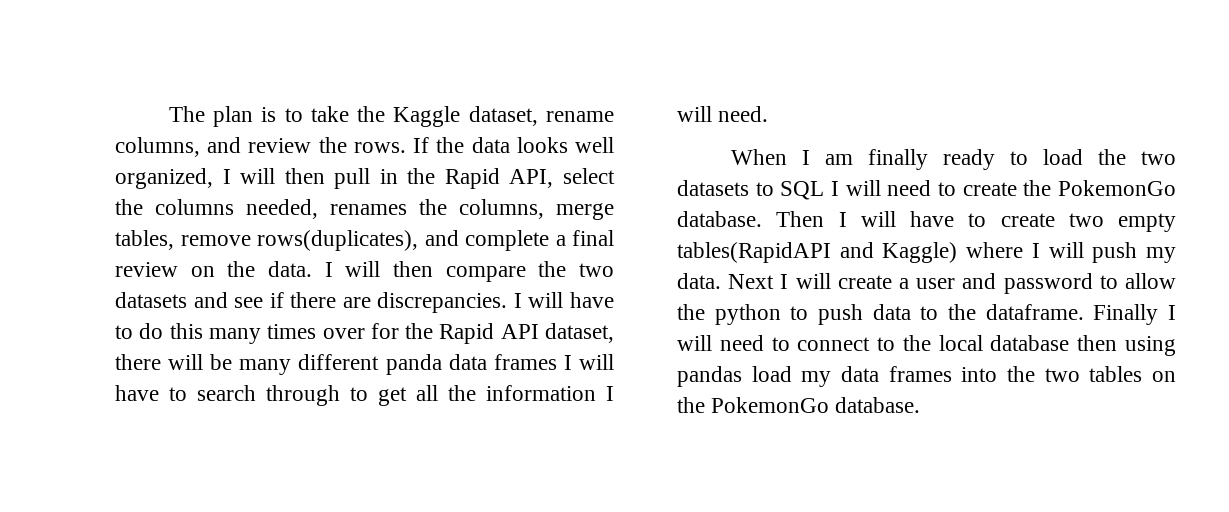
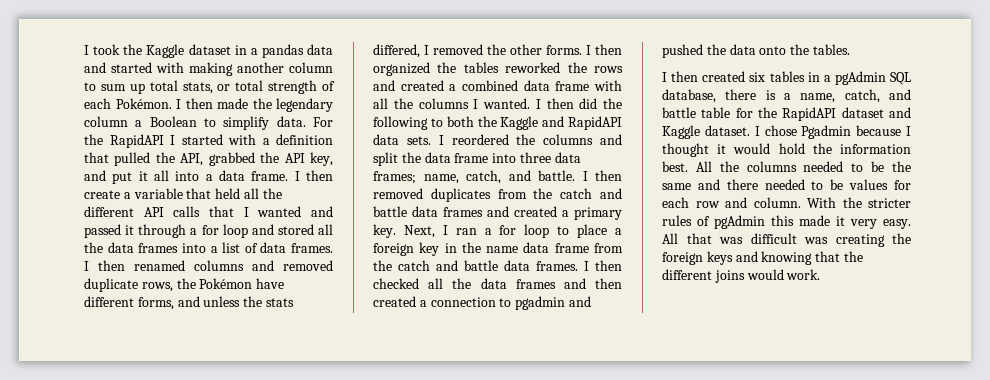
- The plan is to take the Kaggle dataset, rename columns, and review the rows. If the data looks well organized, I will then pull in the Rapid API, select the columns needed, renames the columns, merge tables, remove rows(duplicates), and complete a final review on the data. I will then compare the two datasets and see if there are discrepancies. I will have to do this many times over for the Rapid API dataset, there will be many different panda data frames I will have to search through to get all the information I will need.
- When I am finally ready to load the two datasets to SQL I will need to create the PokemonGo database. Then I will have to create two empty tables(RapidAPI and Kaggle) where I will push my data. Next I will create a user and password to allow the python to push data to the dataframe. Finally I will need to connect to the local database then using pandas load my data frames into the two tables on the PokemonGo database.
+ I took the Kaggle dataset in a pandas data and started with making another column to sum up total stats, or total strength of each Pokémon. I then made the legendary column a Boolean to simplify data. For the RapidAPI I started with a definition that pulled the API, grabbed the API key, and put it all into a data frame. I then create a variable that held all the different API calls that I wanted and passed it through a for loop and stored all the data frames into a list of data frames. I then renamed columns and removed duplicate rows, the Pokémon have different forms, and unless the stats differed, I removed the other forms. I then organized the tables reworked the rows and created a combined data frame with all the columns I wanted. I then did the following to both the Kaggle and RapidAPI data sets. I reordered the columns and split the data frame into three data frames; name, catch, and battle. I then removed duplicates from the catch and battle data frames and created a primary key. Next, I ran a for loop to place a foreign key in the name data frame from the catch and battle data frames. I then checked all the data frames and then created a connection to pgadmin and pushed the data onto the tables.
+ I then created six tables in a pgAdmin SQL database, there is a name, catch, and battle table for the RapidAPI dataset and Kaggle dataset. I chose Pgadmin because I thought it would hold the information best. All the columns needed to be the same and there needed to be values for each row and column. With the stricter rules of pgAdmin this made it very easy. All that was difficult was creating the foreign keys and knowing that the different joins would work.

